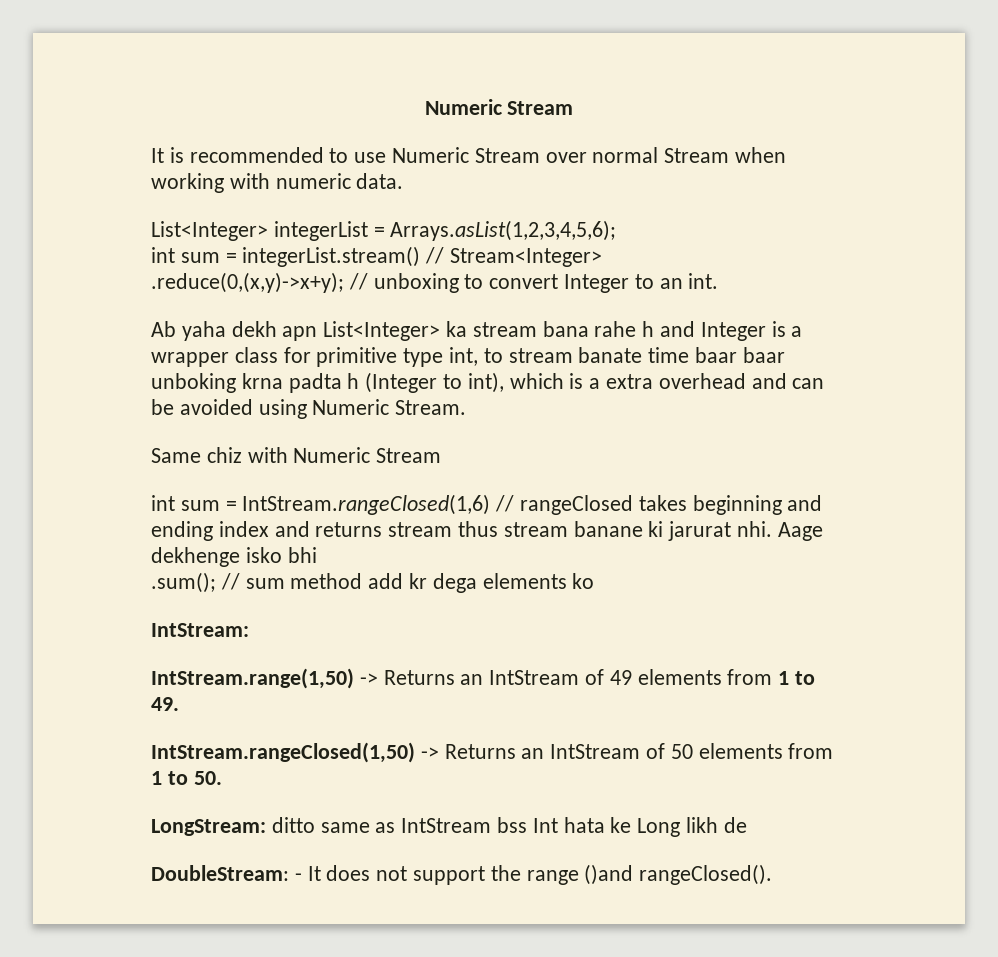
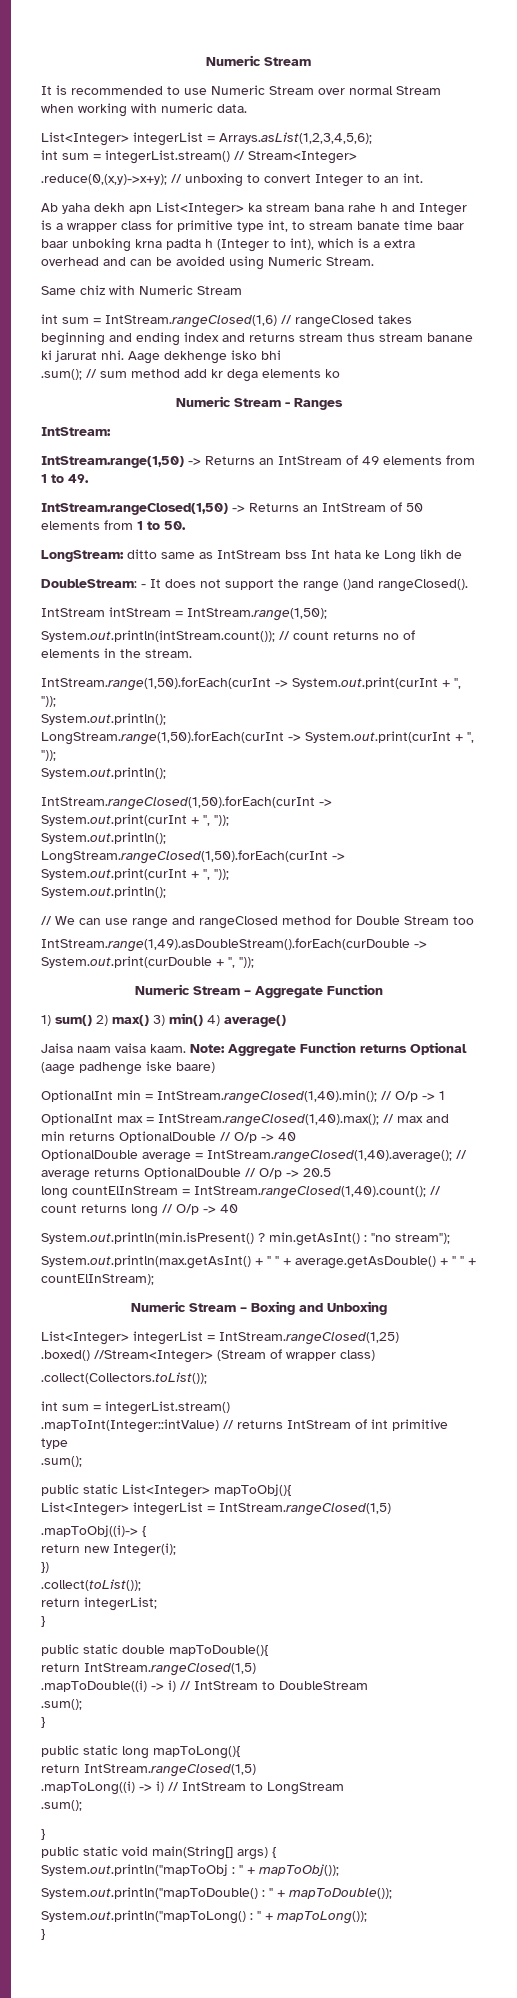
+ Numeric Stream - Ranges
+ IntStream intStream = IntStream.range(1,50);
+ System.out.println(intStream.count()); // count returns no of elements in the stream.
+ IntStream.range(1,50).forEach(curInt -> System.out.print(curInt + ", "));
+ System.out.println();
+ LongStream.range(1,50).forEach(curInt -> System.out.print(curInt + ", "));
+ System.out.println();
+ IntStream.rangeClosed(1,50).forEach(curInt -> System.out.print(curInt + ", "));
+ System.out.println();
+ LongStream.rangeClosed(1,50).forEach(curInt -> System.out.print(curInt + ", "));
+ System.out.println();
+ // We can use range and rangeClosed method for Double Stream too
+ IntStream.range(1,49).asDoubleStream().forEach(curDouble -> System.out.print(curDouble + ", "));
+ Numeric Stream – Aggregate Function
+ 1) sum() 2) max() 3) min() 4) average()
+ Jaisa naam vaisa kaam. Note: Aggregate Function returns Optional (aage padhenge iske baare)
+ OptionalInt min = IntStream.rangeClosed(1,40).min(); // O/p -> 1
+ OptionalInt max = IntStream.rangeClosed(1,40).max(); // max and min returns OptionalDouble // O/p -> 40
+ OptionalDouble average = IntStream.rangeClosed(1,40).average(); // average returns OptionalDouble // O/p -> 20.5
+ long countElInStream = IntStream.rangeClosed(1,40).count(); // count returns long // O/p -> 40
+ System.out.println(min.isPresent() ? min.getAsInt() : "no stream");
+ System.out.println(max.getAsInt() + " " + average.getAsDouble() + " " + countElInStream);
+ Numeric Stream – Boxing and Unboxing
+ List<Integer> integerList = IntStream.rangeClosed(1,25)
+ .boxed() //Stream<Integer> (Stream of wrapper class)
+ .collect(Collectors.toList());
+ int sum = integerList.stream()
+ .mapToInt(Integer::intValue) // returns IntStream of int primitive type
+ .sum();
+ public static List<Integer> mapToObj(){
+ List<Integer> integerList = IntStream.rangeClosed(1,5)
+ .mapToObj((i)-> {
+ return new Integer(i);
+ })
+ .collect(toList());
+ return integerList;
+ }
+ public static double mapToDouble(){
+ return IntStream.rangeClosed(1,5)
+ .mapToDouble((i) -> i) // IntStream to DoubleStream
+ .sum();
+ }
+ public static long mapToLong(){
+ return IntStream.rangeClosed(1,5)
+ .mapToLong((i) -> i) // IntStream to LongStream
+ .sum();
+ }
+ public static void main(String[] args) {
+ System.out.println("mapToObj : " + mapToObj());
+ System.out.println("mapToDouble() : " + mapToDouble());
+ System.out.println("mapToLong() : " + mapToLong());
+ }

